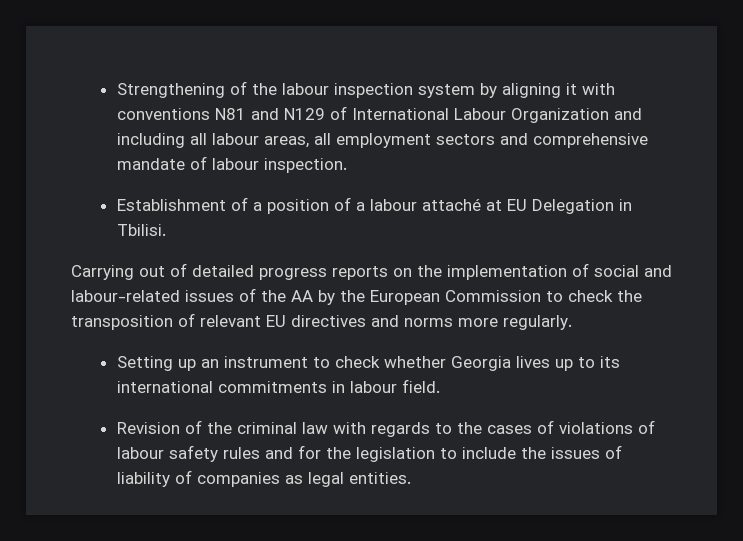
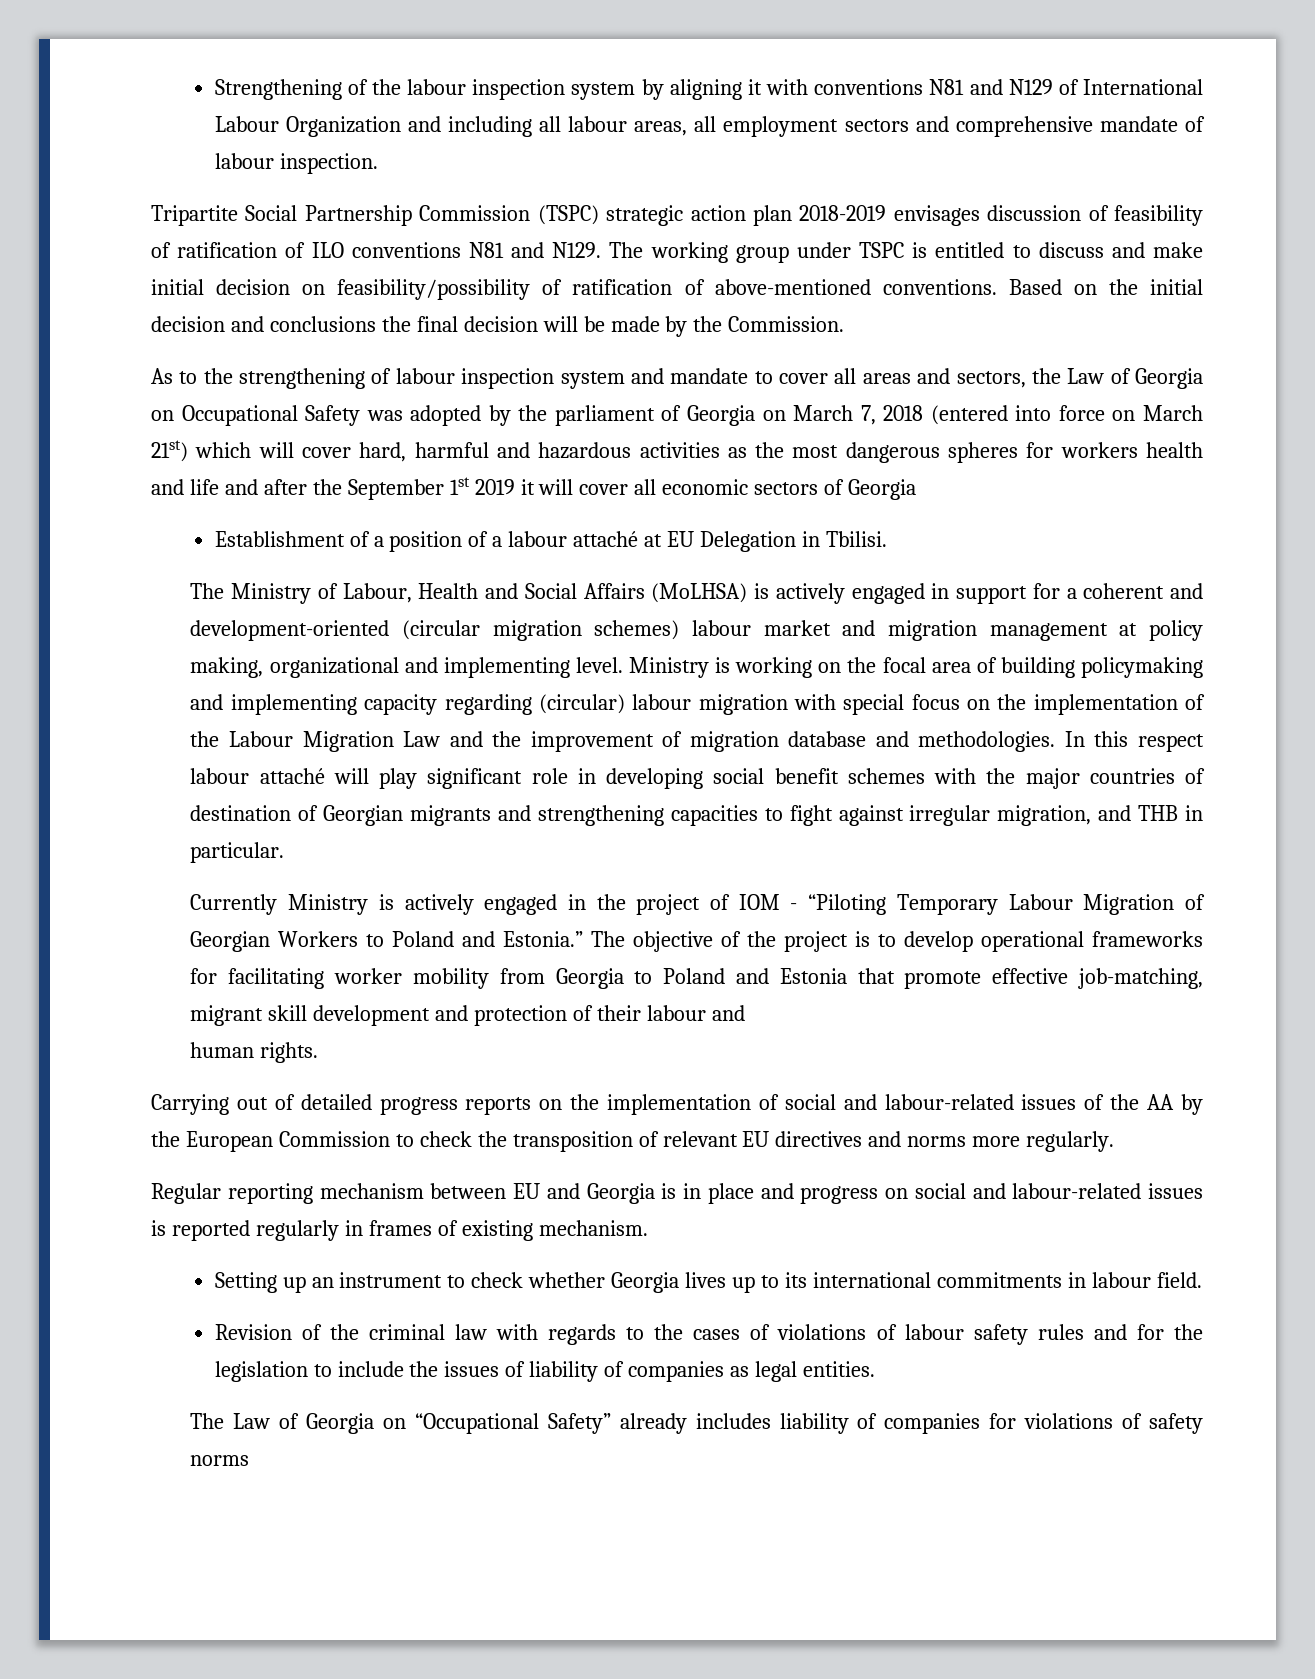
+ Tripartite Social Partnership Commission (TSPC) strategic action plan 2018-2019 envisages discussion of feasibility of ratification of ILO conventions N81 and N129. The working group under TSPC is entitled to discuss and make initial decision on feasibility/possibility of ratification of above-mentioned conventions. Based on the initial decision and conclusions the final decision will be made by the Commission.
+ As to the strengthening of labour inspection system and mandate to cover all areas and sectors, the Law of Georgia on Occupational Safety was adopted by the parliament of Georgia on March 7, 2018 (entered into force on March 21st) which will cover hard, harmful and hazardous activities as the most dangerous spheres for workers health and life and after the September 1st 2019 it will cover all economic sectors of Georgia
+ The Ministry of Labour, Health and Social Affairs (MoLHSA) is actively engaged in support for a coherent and development-oriented (circular migration schemes) labour market and migration management at policy making, organizational and implementing level. Ministry is working on the focal area of building policymaking and implementing capacity regarding (circular) labour migration with special focus on the implementation of the Labour Migration Law and the improvement of migration database and methodologies. In this respect labour attaché will play significant role in developing social benefit schemes with the major countries of destination of Georgian migrants and strengthening capacities to fight against irregular migration, and THB in particular.
+ Currently Ministry is actively engaged in the project of IOM - “Piloting Temporary Labour Migration of Georgian Workers to Poland and Estonia.” The objective of the project is to develop operational frameworks for facilitating worker mobility from Georgia to Poland and Estonia that promote effective job-matching, migrant skill development and protection of their labour and
+ human rights.
+ Regular reporting mechanism between EU and Georgia is in place and progress on social and labour-related issues is reported regularly in frames of existing mechanism.
+ The Law of Georgia on “Occupational Safety” already includes liability of companies for violations of safety norms

